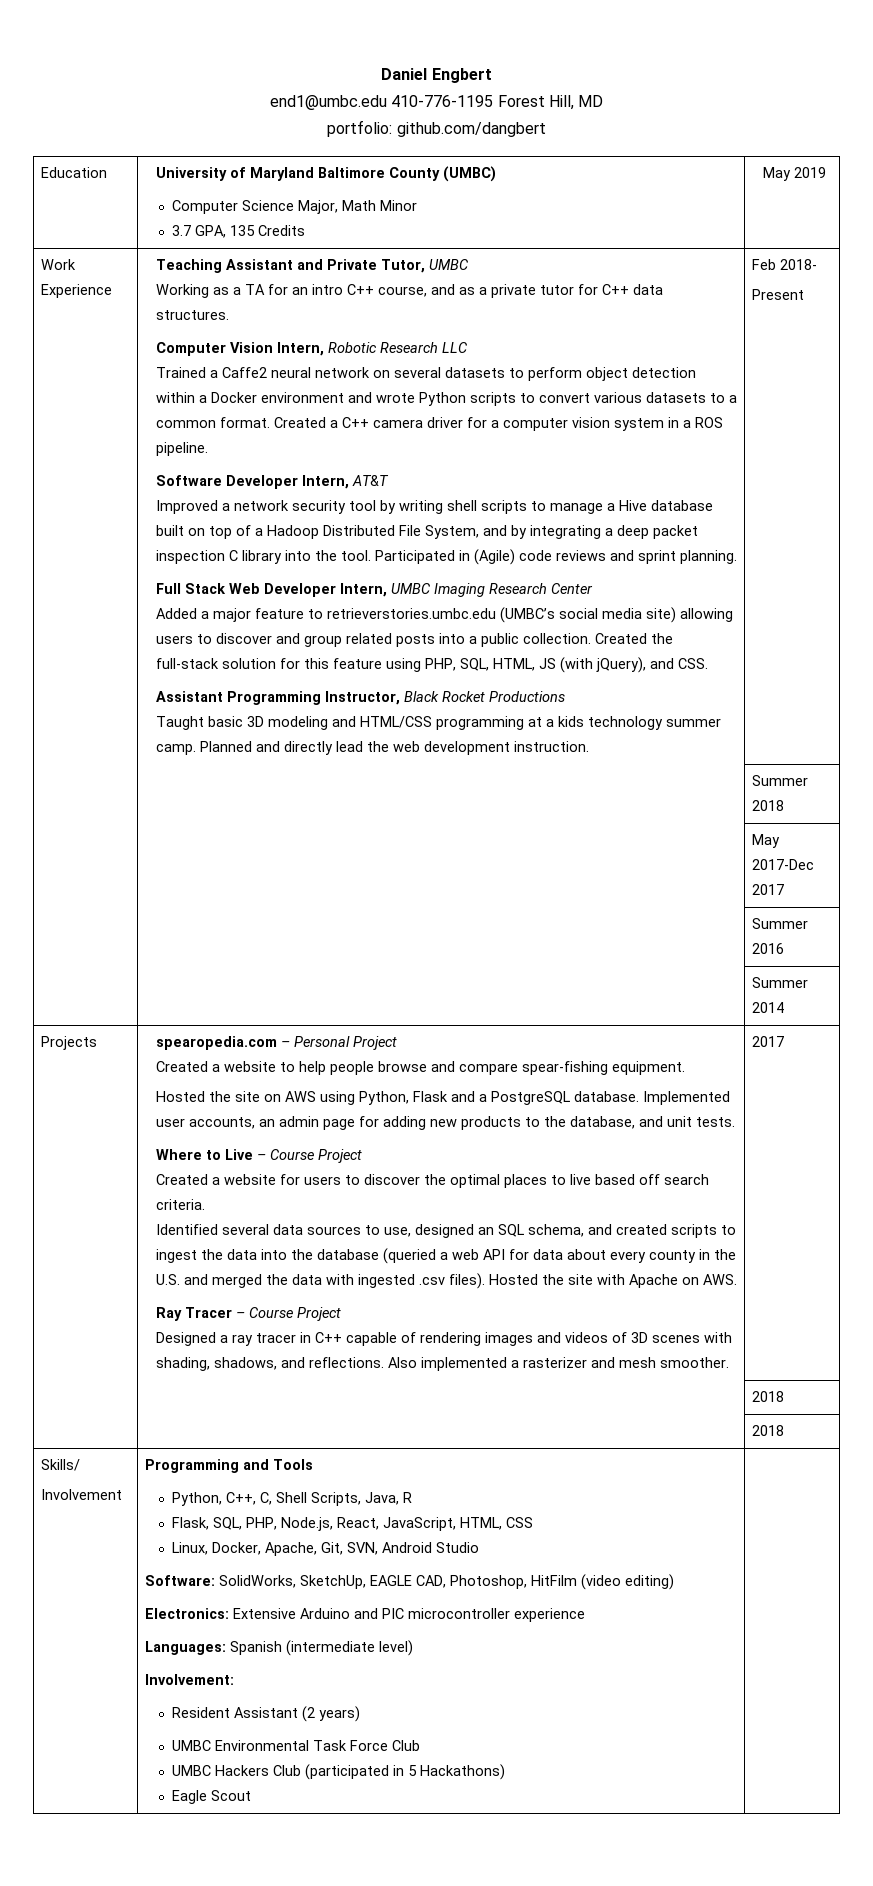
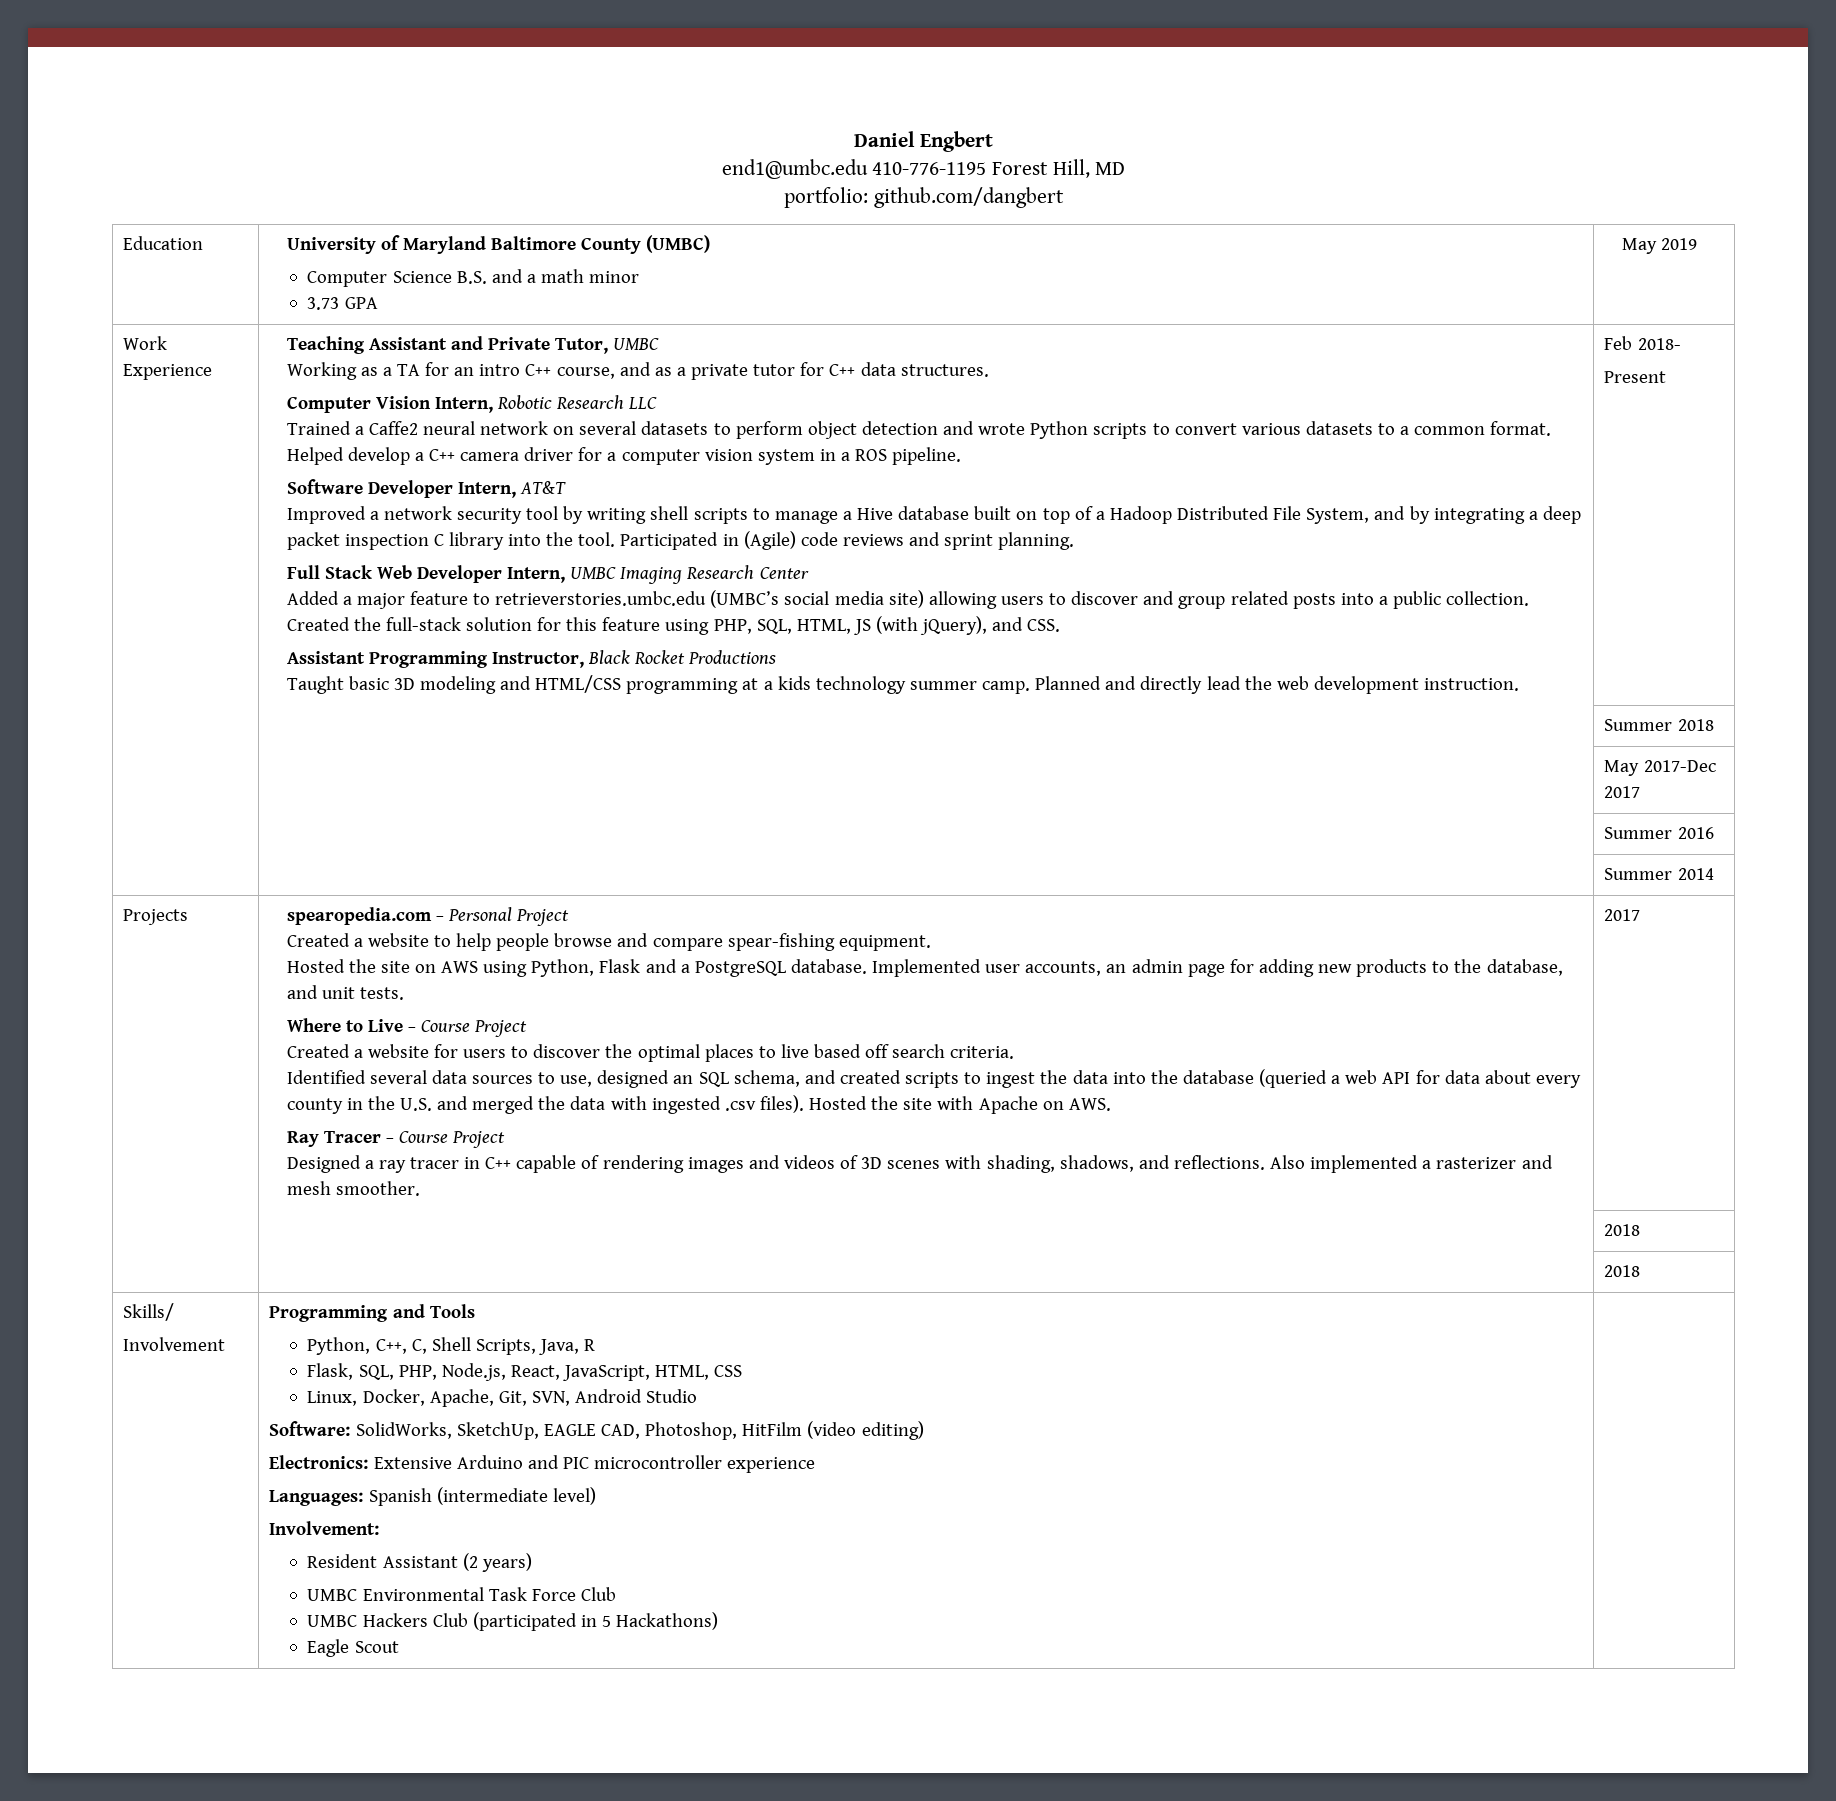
  Education | University of Maryland Baltimore County (UMBC)
- Computer Science Major, Math Minor
- 3.7 GPA, 135 Credits | May 2019
+ Computer Science B.S. and a math minor
+ 3.73 GPA | May 2019
- Trained a Caffe2 neural network on several datasets to perform object detection within a Docker environment and wrote Python scripts to convert various datasets to a common format.
+ Trained a Caffe2 neural network on several datasets to perform object detection and wrote Python scripts to convert various datasets to a common format.
- Created a C++ camera driver for a computer vision system in a ROS pipeline.
+ Helped develop a C++ camera driver for a computer vision system in a ROS pipeline.

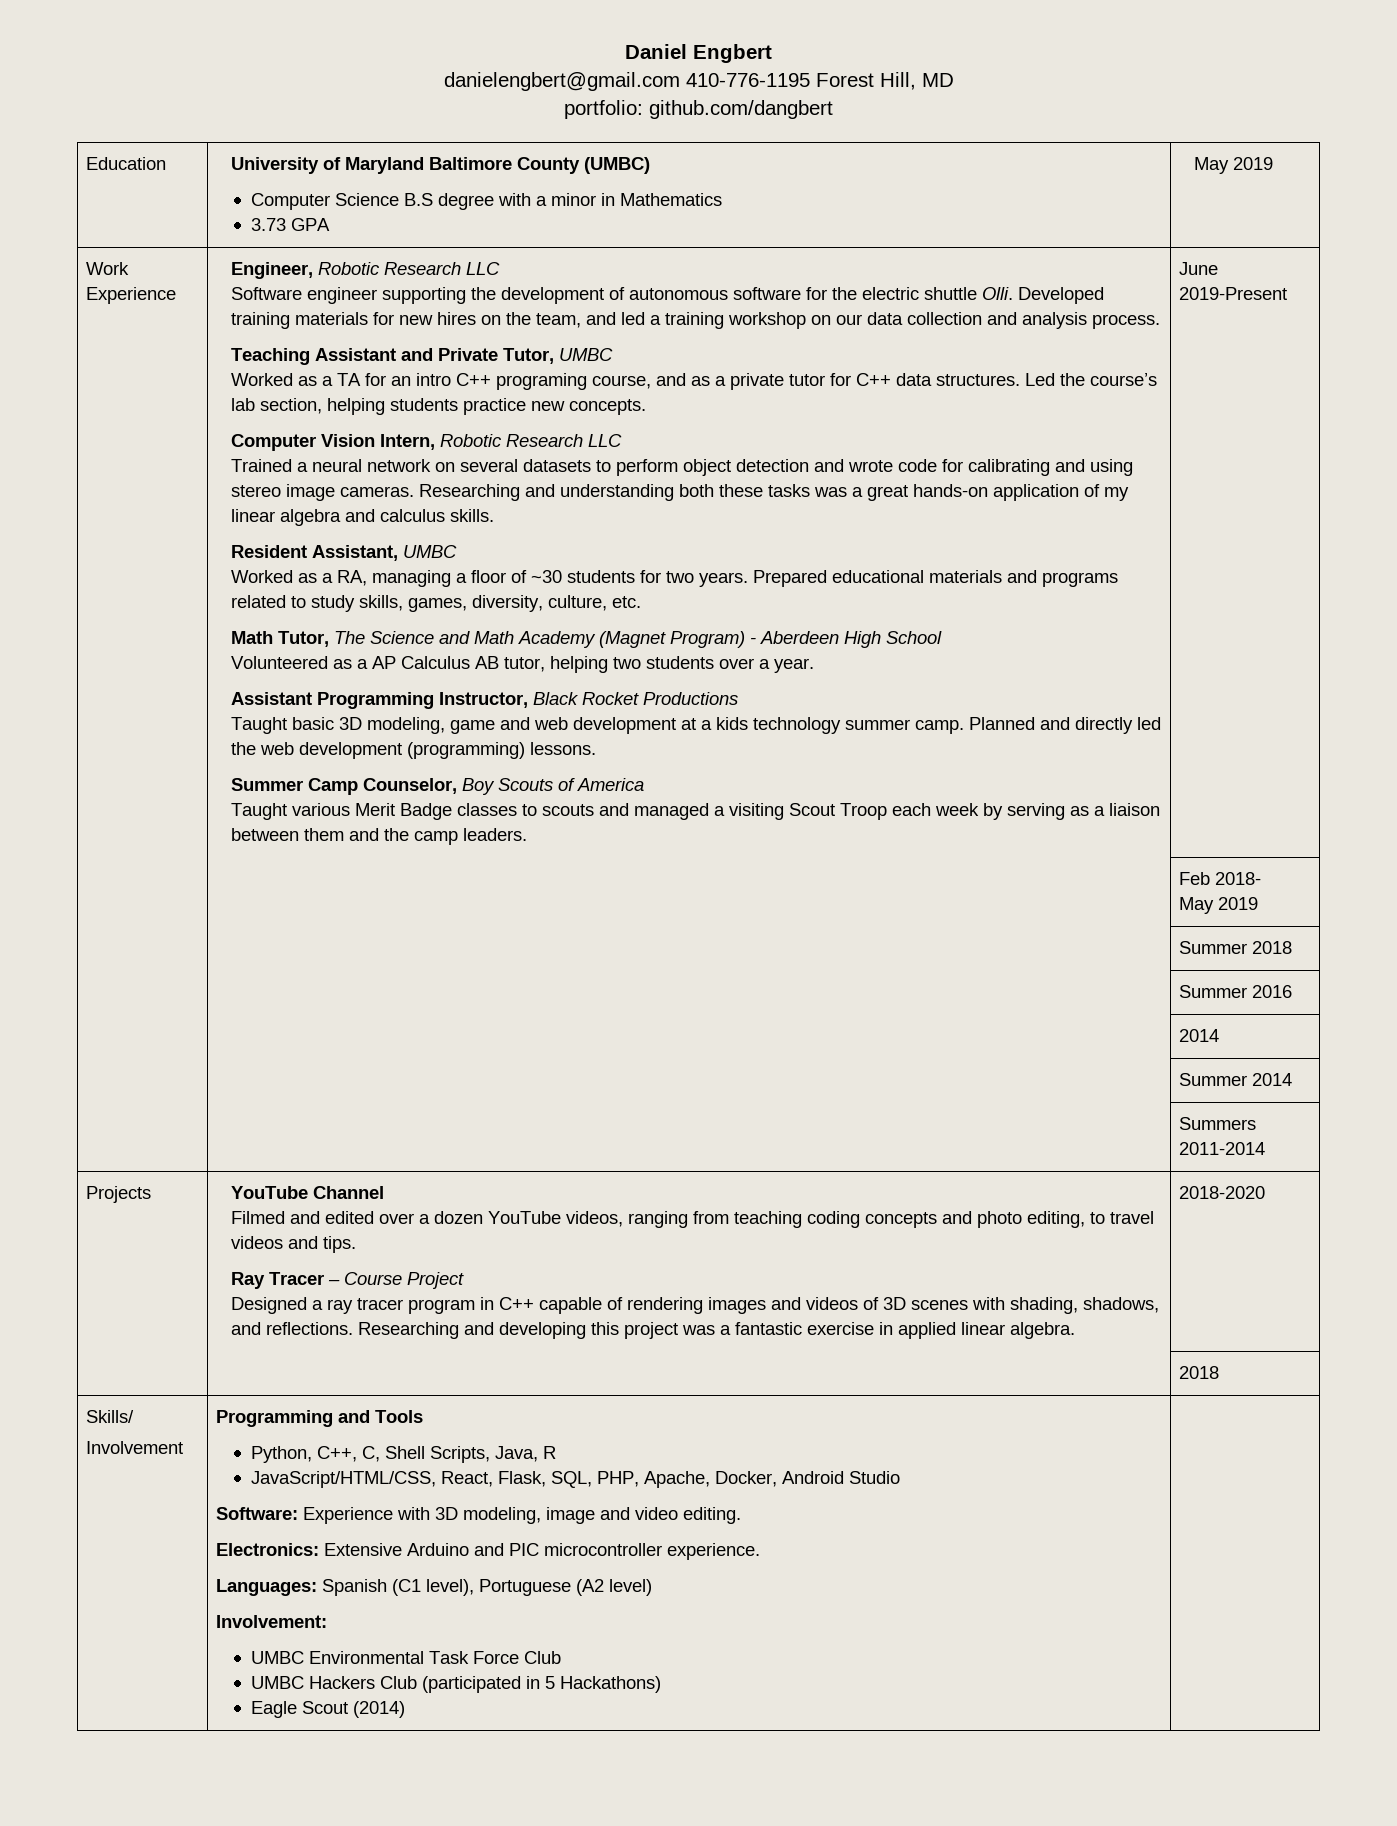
- end1@umbc.edu 410-776-1195 Forest Hill, MD
+ danielengbert@gmail.com 410-776-1195 Forest Hill, MD
  Education | University of Maryland Baltimore County (UMBC)
- Computer Science B.S. and a math minor
+ Computer Science B.S degree with a minor in Mathematics
+ Engineer, Robotic Research LLC
+ Software engineer supporting the development of autonomous software for the electric shuttle Olli. Developed training materials for new hires on the team, and led a training workshop on our data collection and analysis process.
- Working as a TA for an intro C++ course, and as a private tutor for C++ data structures.
+ Worked as a TA for an intro C++ programing course, and as a private tutor for C++ data structures. Led the course’s lab section, helping students practice new concepts.
- Trained a Caffe2 neural network on several datasets to perform object detection and wrote Python scripts to convert various datasets to a common format. Helped develop a C++ camera driver for a computer vision system in a ROS pipeline.
- Software Developer Intern, AT&T
- Improved a network security tool by writing shell scripts to manage a Hive database built on top of a Hadoop Distributed File System, and by integrating a deep packet inspection C library into the tool. Participated in (Agile) code reviews and sprint planning.
- Full Stack Web Developer Intern, UMBC Imaging Research Center
- Added a major feature to retrieverstories.umbc.edu (UMBC’s social media site) allowing users to discover and group related posts into a public collection. Created the full-stack solution for this feature using PHP, SQL, HTML, JS (with jQuery), and CSS.
+ Trained a neural network on several datasets to perform object detection and wrote code for calibrating and using stereo image cameras. Researching and understanding both these tasks was a great hands-on application of my linear algebra and calculus skills.
+ Resident Assistant, UMBC
+ Worked as a RA, managing a floor of ~30 students for two years. Prepared educational materials and programs related to study skills, games, diversity, culture, etc.
+ Math Tutor, The Science and Math Academy (Magnet Program) - Aberdeen High School
+ Volunteered as a AP Calculus AB tutor, helping two students over a year.
- Taught basic 3D modeling and HTML/CSS programming at a kids technology summer camp.
+ Taught basic 3D modeling, game and web development at a kids technology summer camp.
- Planned and directly lead the web development instruction. | Feb 2018-
- Present
+ Planned and directly led the web development (programming) lessons.
+ Summer Camp Counselor, Boy Scouts of America
+ Taught various Merit Badge classes to scouts and managed a visiting Scout Troop each week by serving as a liaison between them and the camp leaders. | June 2019-Present
+ | | Feb 2018-
+ May 2019
- | | May 2017-Dec 2017
  | | Summer 2016
+ | | 2014
+ | | Summers 2011-2014
- spearopedia.com – Personal Project
- Created a website to help people browse and compare spear-fishing equipment.
- Hosted the site on AWS using Python, Flask and a PostgreSQL database. Implemented user accounts, an admin page for adding new products to the database, and unit tests.
- Where to Live – Course Project
- Created a website for users to discover the optimal places to live based off search criteria.
- Identified several data sources to use, designed an SQL schema, and created scripts to ingest the data into the database (queried a web API for data about every county in the U.S. and merged the data with ingested .csv files). Hosted the site with Apache on AWS.
+ YouTube Channel
+ Filmed and edited over a dozen YouTube videos, ranging from teaching coding concepts and photo editing, to travel videos and tips.
- Designed a ray tracer in C++ capable of rendering images and videos of 3D scenes with shading, shadows, and reflections.
+ Designed a ray tracer program in C++ capable of rendering images and videos of 3D scenes with shading, shadows, and reflections.
- Also implemented a rasterizer and mesh smoother. | 2017
- | | 2018
+ Researching and developing this project was a fantastic exercise in applied linear algebra. | 2018-2020
- Flask, SQL, PHP, Node.js, React, JavaScript, HTML, CSS
- Linux, Docker, Apache, Git, SVN, Android Studio
- Software: SolidWorks, SketchUp, EAGLE CAD, Photoshop, HitFilm (video editing)
+ JavaScript/HTML/CSS, React, Flask, SQL, PHP, Apache, Docker, Android Studio
+ Software: Experience with 3D modeling, image and video editing.
- Electronics: Extensive Arduino and PIC microcontroller experience
+ Electronics: Extensive Arduino and PIC microcontroller experience.
- Languages: Spanish (intermediate level)
+ Languages: Spanish (C1 level), Portuguese (A2 level)
  Involvement:
- Resident Assistant (2 years)
- Eagle Scout
+ Eagle Scout (2014)

